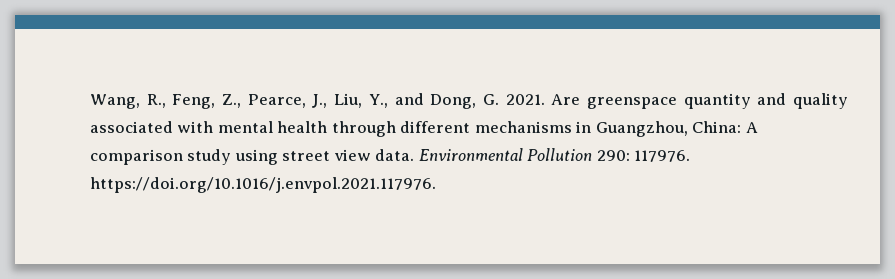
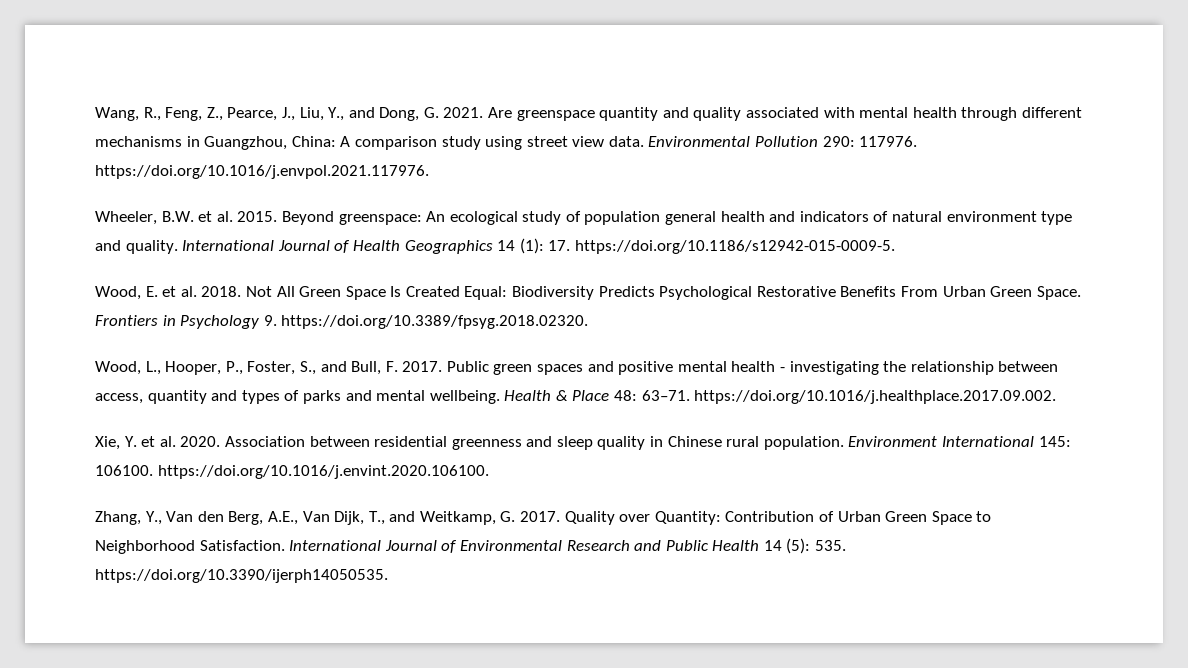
+ Wheeler, B.W. et al. 2015. Beyond greenspace: An ecological study of population general health and indicators of natural environment type and quality. International Journal of Health Geographics 14 (1): 17. https://doi.org/10.1186/s12942-015-0009-5.
+ Wood, E. et al. 2018. Not All Green Space Is Created Equal: Biodiversity Predicts Psychological Restorative Benefits From Urban Green Space. Frontiers in Psychology 9. https://doi.org/10.3389/fpsyg.2018.02320.
+ Wood, L., Hooper, P., Foster, S., and Bull, F. 2017. Public green spaces and positive mental health - investigating the relationship between access, quantity and types of parks and mental wellbeing. Health & Place 48: 63–71. https://doi.org/10.1016/j.healthplace.2017.09.002.
+ Xie, Y. et al. 2020. Association between residential greenness and sleep quality in Chinese rural population. Environment International 145: 106100. https://doi.org/10.1016/j.envint.2020.106100.
+ Zhang, Y., Van den Berg, A.E., Van Dijk, T., and Weitkamp, G. 2017. Quality over Quantity: Contribution of Urban Green Space to Neighborhood Satisfaction. International Journal of Environmental Research and Public Health 14 (5): 535. https://doi.org/10.3390/ijerph14050535.

